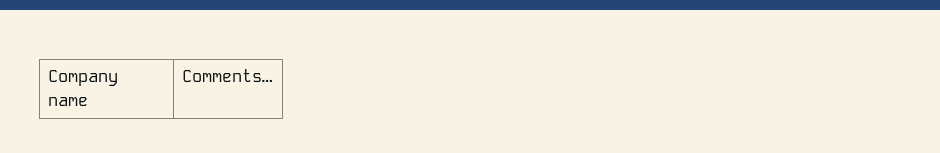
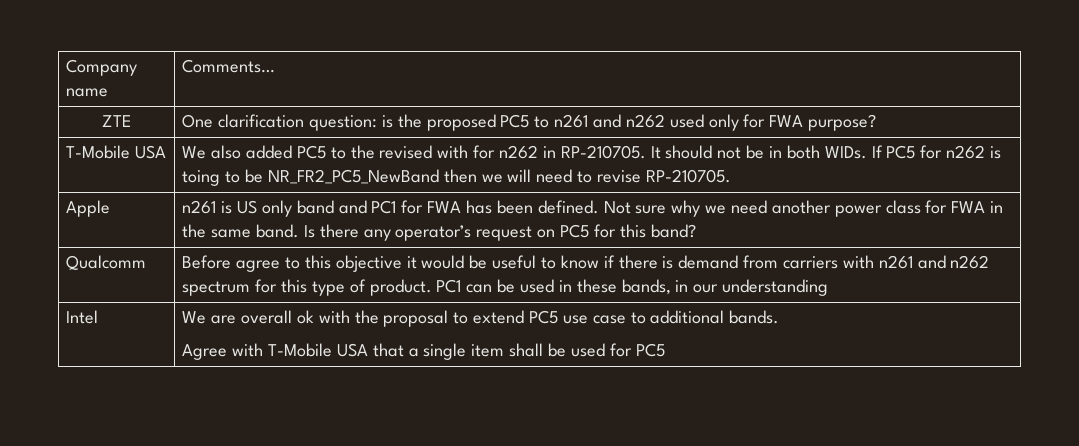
+ ZTE | One clarification question: is the proposed PC5 to n261 and n262 used only for FWA purpose?
+ T-Mobile USA | We also added PC5 to the revised with for n262 in RP-210705. It should not be in both WIDs. If PC5 for n262 is toing to be NR_FR2_PC5_NewBand then we will need to revise RP-210705.
+ Apple | n261 is US only band and PC1 for FWA has been defined. Not sure why we need another power class for FWA in the same band. Is there any operator’s request on PC5 for this band?
+ Qualcomm | Before agree to this objective it would be useful to know if there is demand from carriers with n261 and n262 spectrum for this type of product. PC1 can be used in these bands, in our understanding
+ Intel | We are overall ok with the proposal to extend PC5 use case to additional bands.
+ Agree with T-Mobile USA that a single item shall be used for PC5

